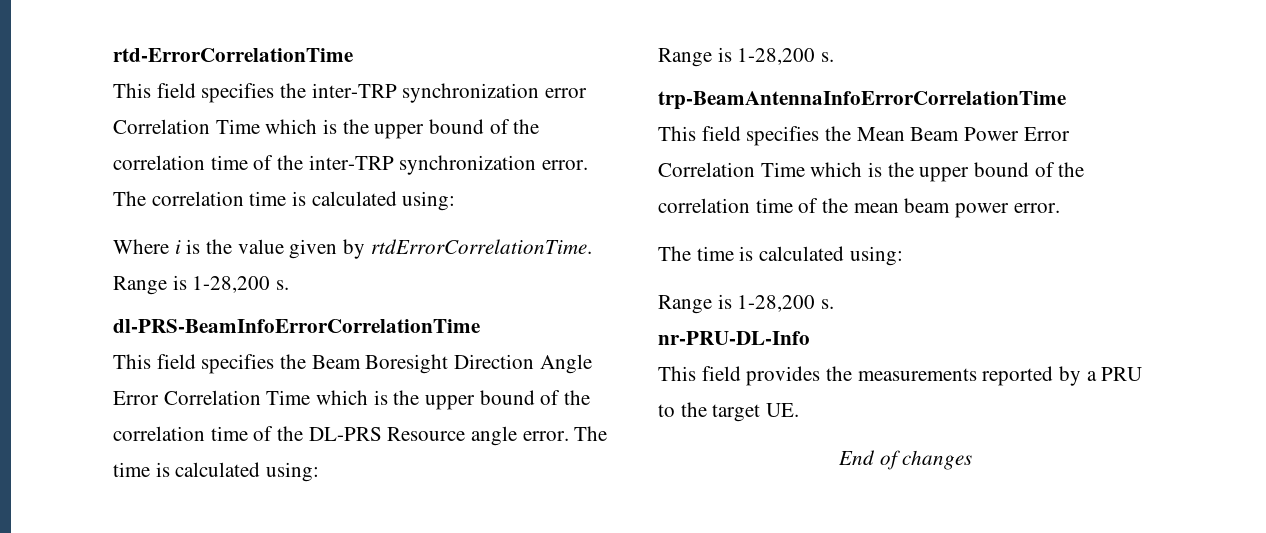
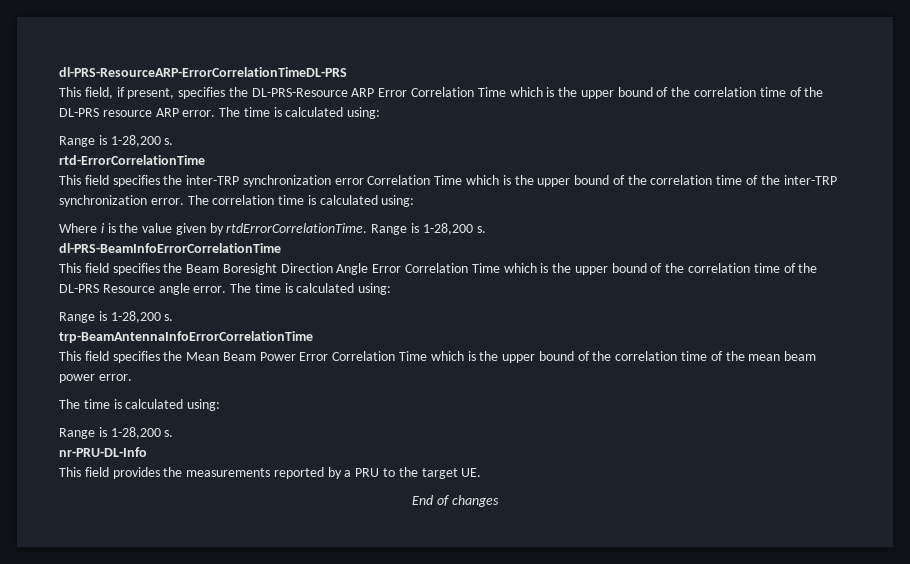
+ dl-PRS-ResourceARP-ErrorCorrelationTimeDL-PRS
+ This field, if present, specifies the DL-PRS-Resource ARP Error Correlation Time which is the upper bound of the correlation time of the DL-PRS resource ARP error. The time is calculated using:
+ Range is 1-28,200 s.

